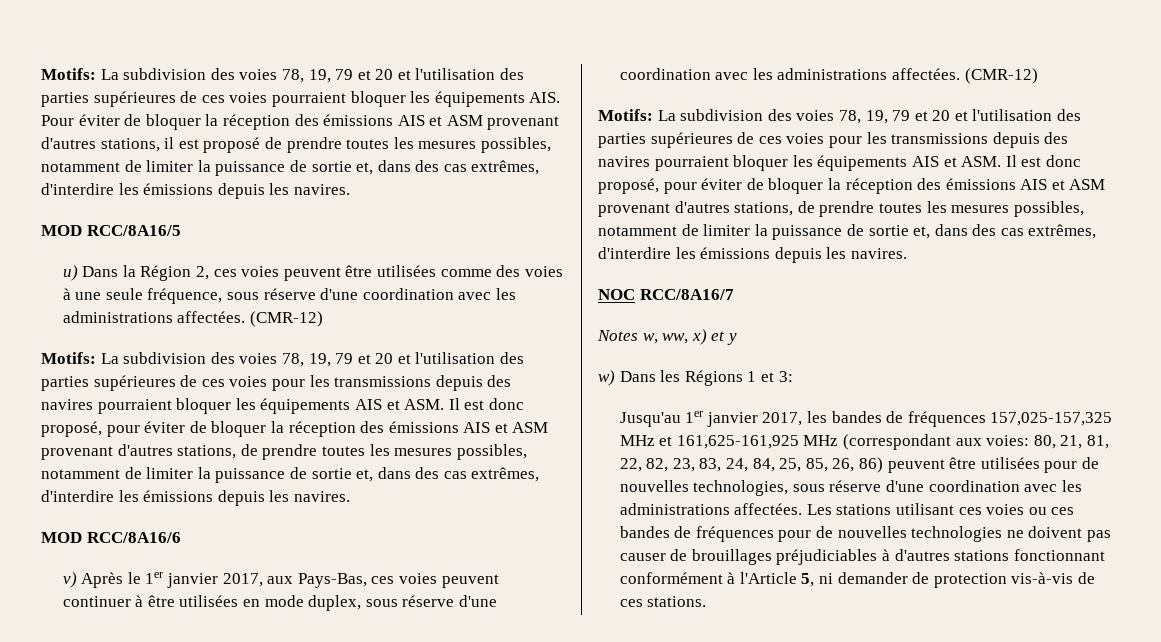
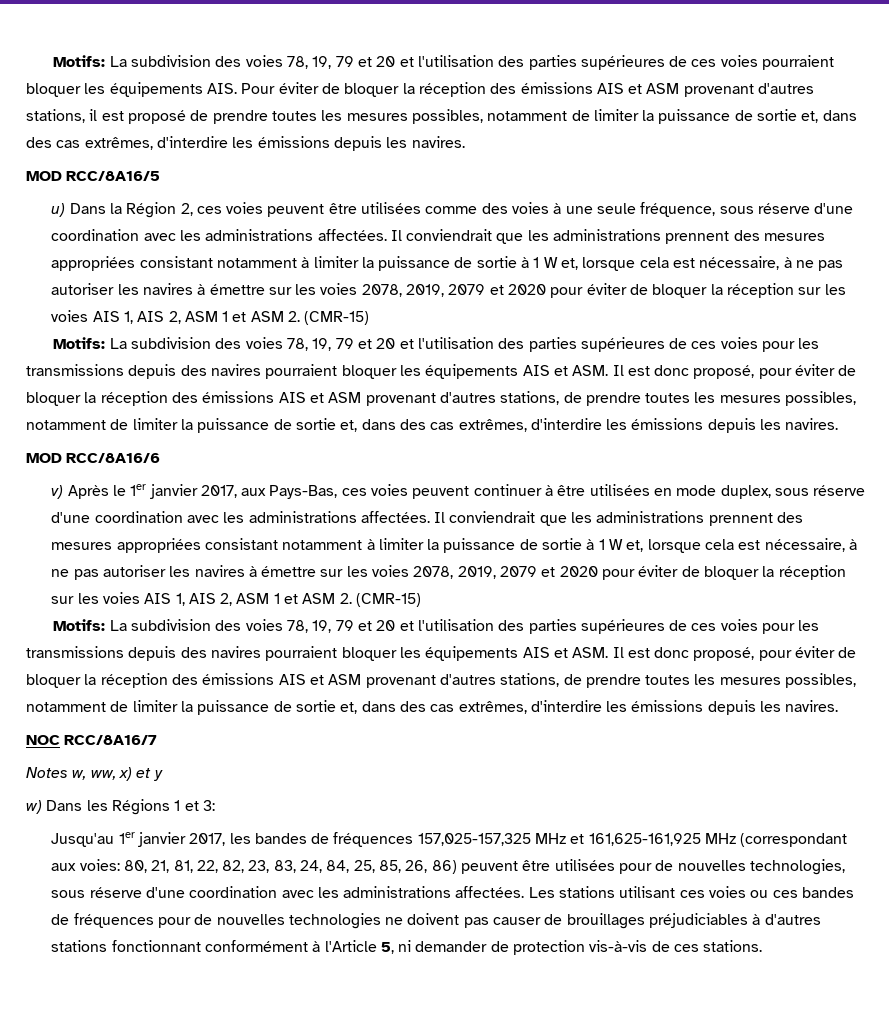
- u) Dans la Région 2, ces voies peuvent être utilisées comme des voies à une seule fréquence, sous réserve d'une coordination avec les administrations affectées. (CMR-12)
+ u) Dans la Région 2, ces voies peuvent être utilisées comme des voies à une seule fréquence, sous réserve d'une coordination avec les administrations affectées. Il conviendrait que les administrations prennent des mesures appropriées consistant notamment à limiter la puissance de sortie à 1 W et, lorsque cela est nécessaire, à ne pas autoriser les navires à émettre sur les voies 2078, 2019, 2079 et 2020 pour éviter de bloquer la réception sur les voies AIS 1, AIS 2, ASM 1 et ASM 2. (CMR-15)
- v) Après le 1er janvier 2017, aux Pays-Bas, ces voies peuvent continuer à être utilisées en mode duplex, sous réserve d'une coordination avec les administrations affectées. (CMR-12)
+ v) Après le 1er janvier 2017, aux Pays-Bas, ces voies peuvent continuer à être utilisées en mode duplex, sous réserve d'une coordination avec les administrations affectées. Il conviendrait que les administrations prennent des mesures appropriées consistant notamment à limiter la puissance de sortie à 1 W et, lorsque cela est nécessaire, à ne pas autoriser les navires à émettre sur les voies 2078, 2019, 2079 et 2020 pour éviter de bloquer la réception sur les voies AIS 1, AIS 2, ASM 1 et ASM 2. (CMR-15)

